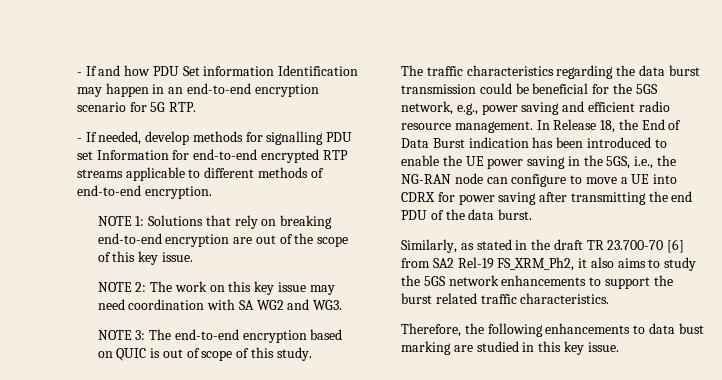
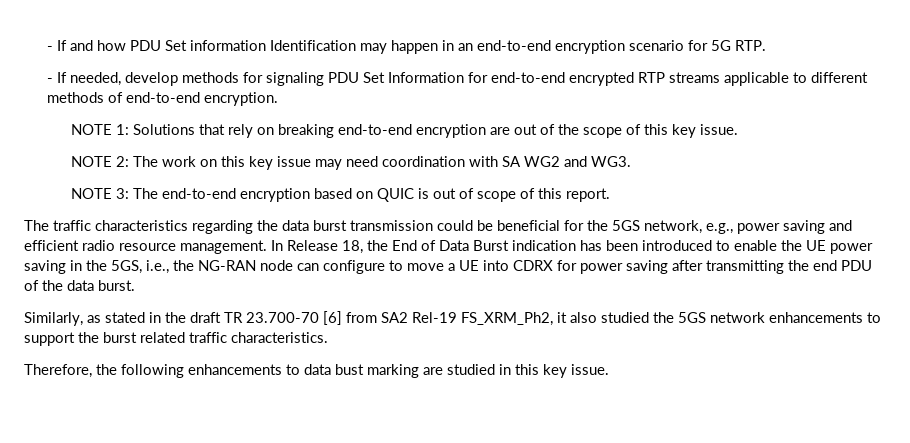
- - If needed, develop methods for signalling PDU set Information for end-to-end encrypted RTP streams applicable to different methods of end-to-end encryption.
+ - If needed, develop methods for signaling PDU Set Information for end-to-end encrypted RTP streams applicable to different methods of end-to-end encryption.
- NOTE 3: The end-to-end encryption based on QUIC is out of scope of this study.
+ NOTE 3: The end-to-end encryption based on QUIC is out of scope of this report.
- Similarly, as stated in the draft TR 23.700-70 [6] from SA2 Rel-19 FS_XRM_Ph2, it also aims to study the 5GS network enhancements to support the burst related traffic characteristics.
+ Similarly, as stated in the draft TR 23.700-70 [6] from SA2 Rel-19 FS_XRM_Ph2, it also studied the 5GS network enhancements to support the burst related traffic characteristics.

